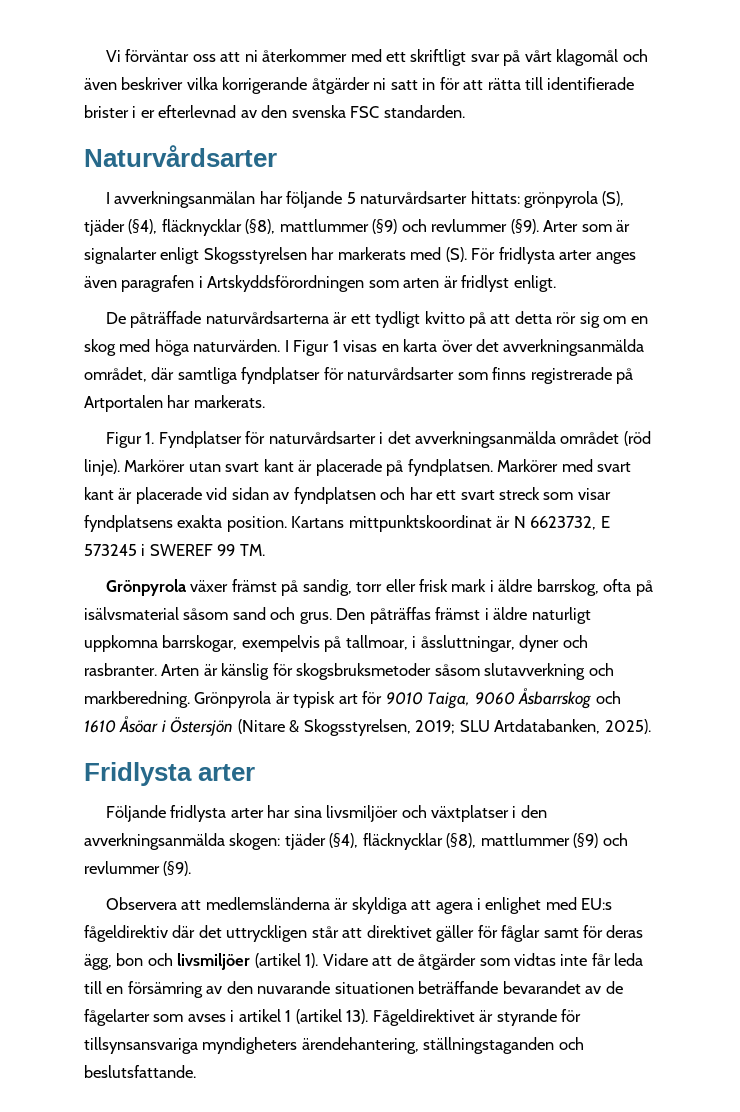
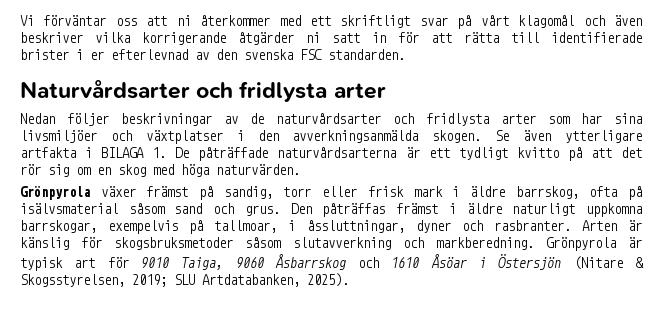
- Naturvårdsarter
- I avverkningsanmälan har följande 5 naturvårdsarter hittats: grönpyrola (S), tjäder (§4), fläcknycklar (§8), mattlummer (§9) och revlummer (§9). Arter som är signalarter enligt Skogsstyrelsen har markerats med (S). För fridlysta arter anges även paragrafen i Artskyddsförordningen som arten är fridlyst enligt.
- De påträffade naturvårdsarterna är ett tydligt kvitto på att detta rör sig om en skog med höga naturvärden. I Figur 1 visas en karta över det avverkningsanmälda området, där samtliga fyndplatser för naturvårdsarter som finns registrerade på Artportalen har markerats.
- Figur 1. Fyndplatser för naturvårdsarter i det avverkningsanmälda området (röd linje). Markörer utan svart kant är placerade på fyndplatsen. Markörer med svart kant är placerade vid sidan av fyndplatsen och har ett svart streck som visar fyndplatsens exakta position. Kartans mittpunktskoordinat är N 6623732, E 573245 i SWEREF 99 TM.
+ Naturvårdsarter och fridlysta arter
+ Nedan följer beskrivningar av de naturvårdsarter och fridlysta arter som har sina livsmiljöer och växtplatser i den avverkningsanmälda skogen. Se även ytterligare artfakta i BILAGA 1. De påträffade naturvårdsarterna är ett tydligt kvitto på att det rör sig om en skog med höga naturvärden.
- Fridlysta arter
- Följande fridlysta arter har sina livsmiljöer och växtplatser i den avverkningsanmälda skogen: tjäder (§4), fläcknycklar (§8), mattlummer (§9) och revlummer (§9).
- Observera att medlemsländerna är skyldiga att agera i enlighet med EU:s fågeldirektiv där det uttryckligen står att direktivet gäller för fåglar samt för deras ägg, bon och livsmiljöer (artikel 1). Vidare att de åtgärder som vidtas inte får leda till en försämring av den nuvarande situationen beträffande bevarandet av de fågelarter som avses i artikel 1 (artikel 13). Fågeldirektivet är styrande för tillsynsansvariga myndigheters ärendehantering, ställningstaganden och beslutsfattande.

